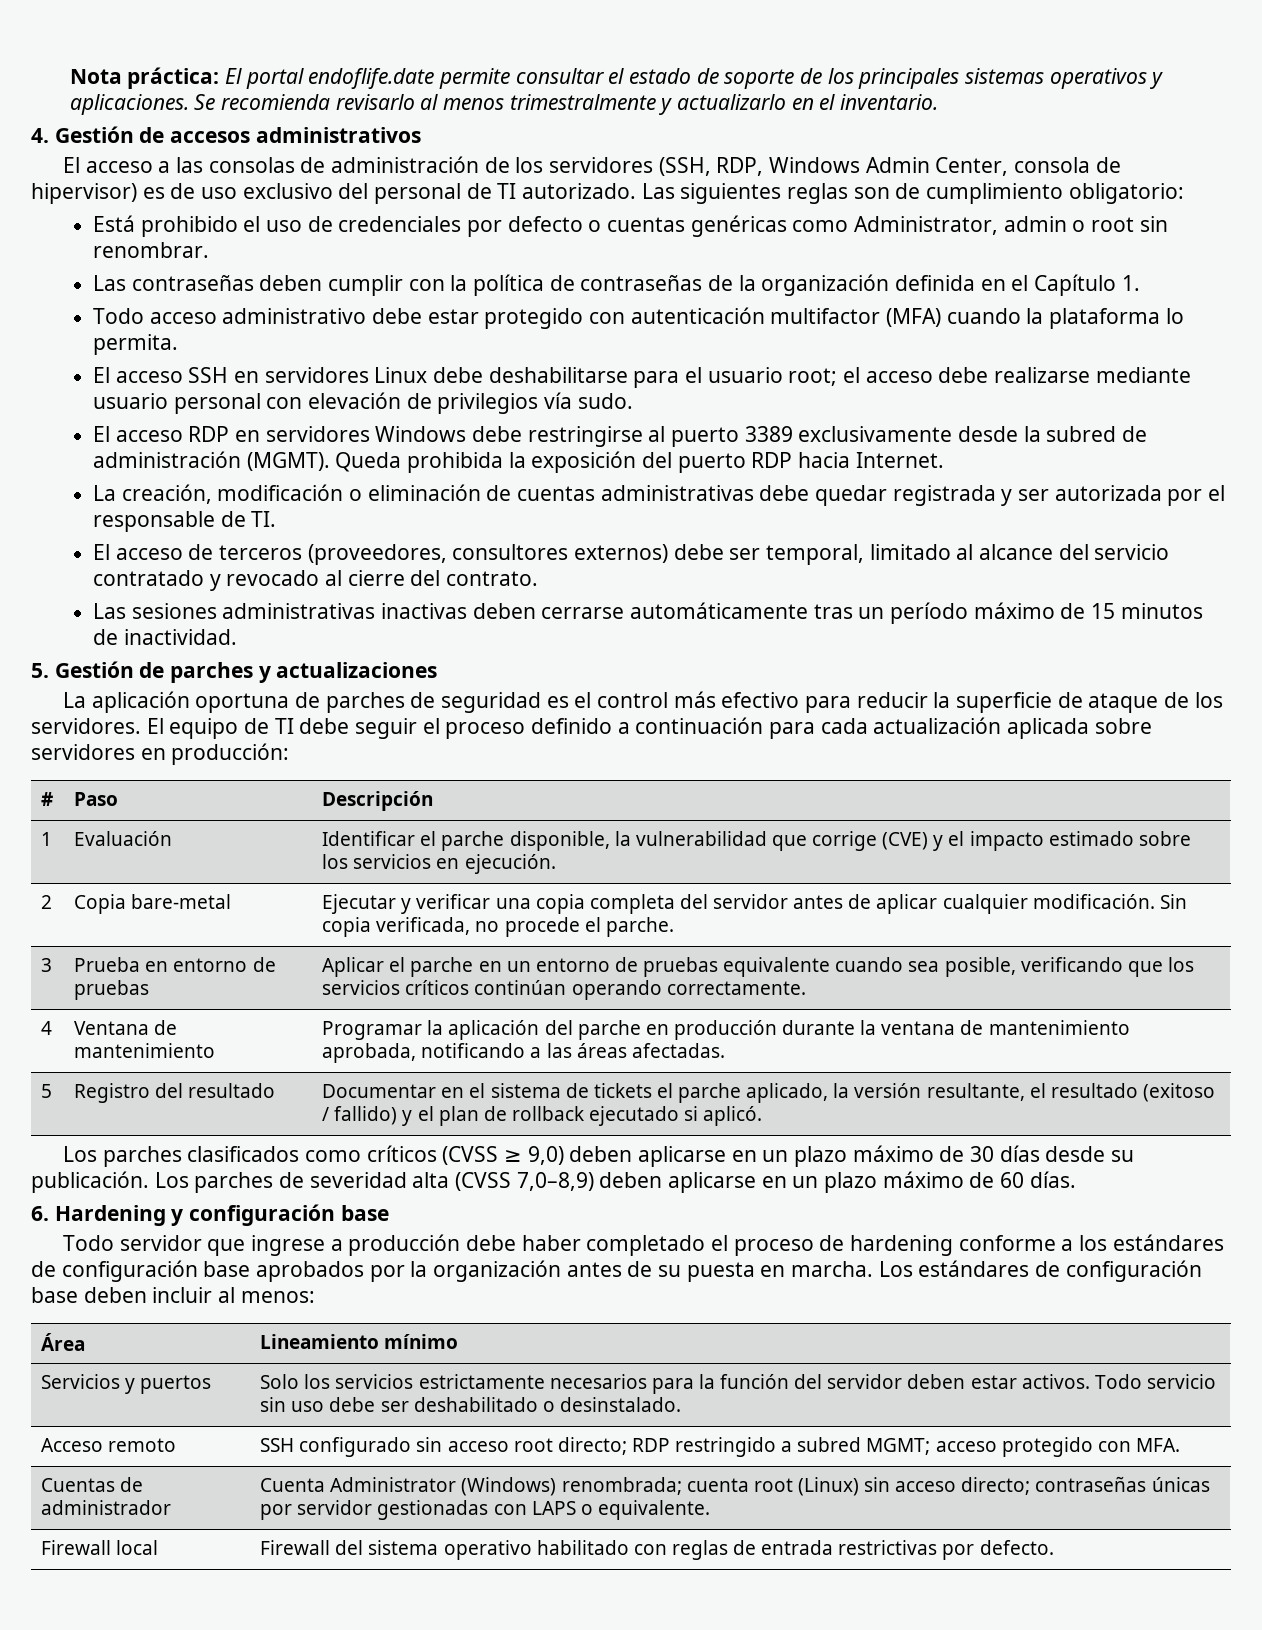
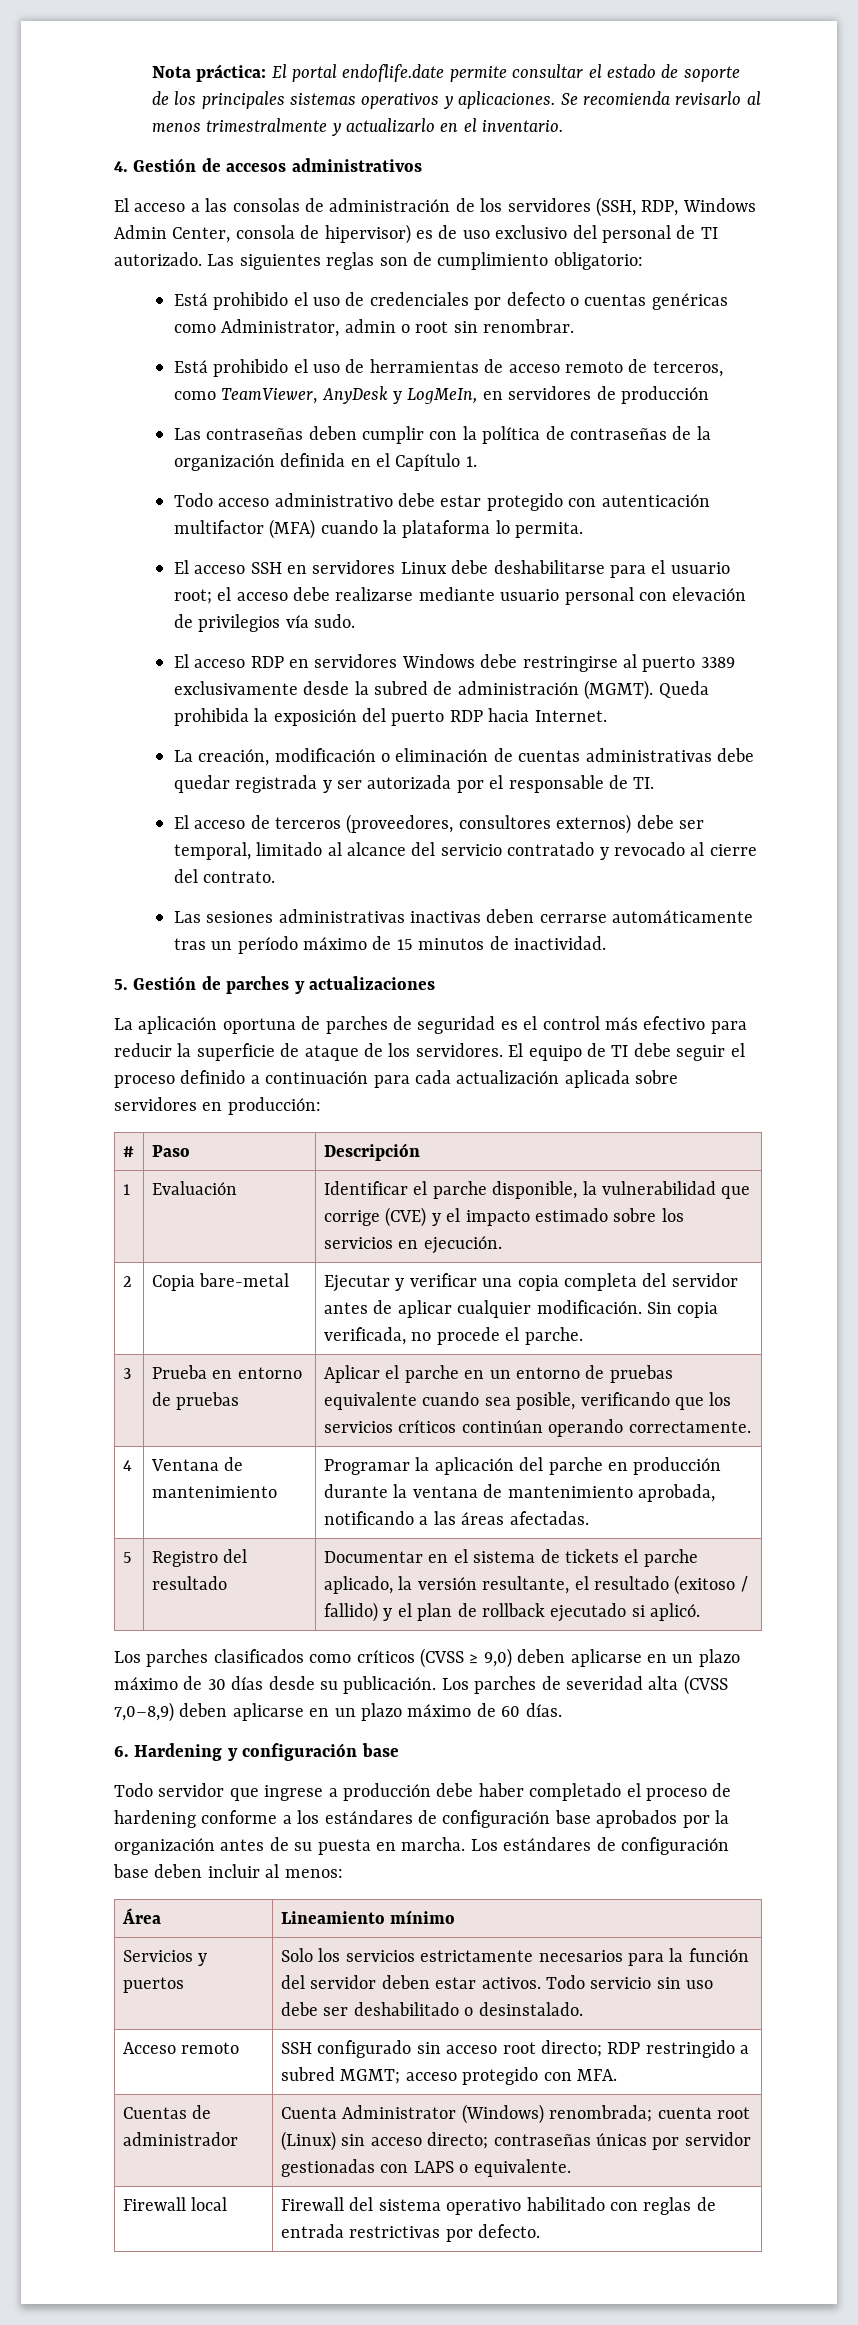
+ Está prohibido el uso de herramientas de acceso remoto de terceros, como TeamViewer, AnyDesk y LogMeIn, en servidores de producción

